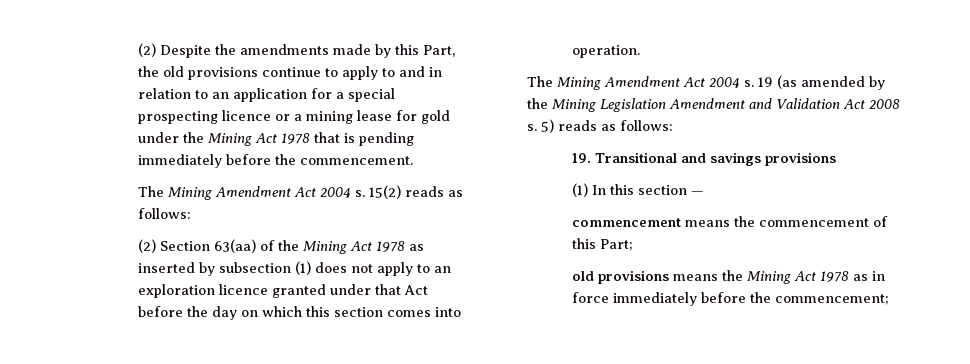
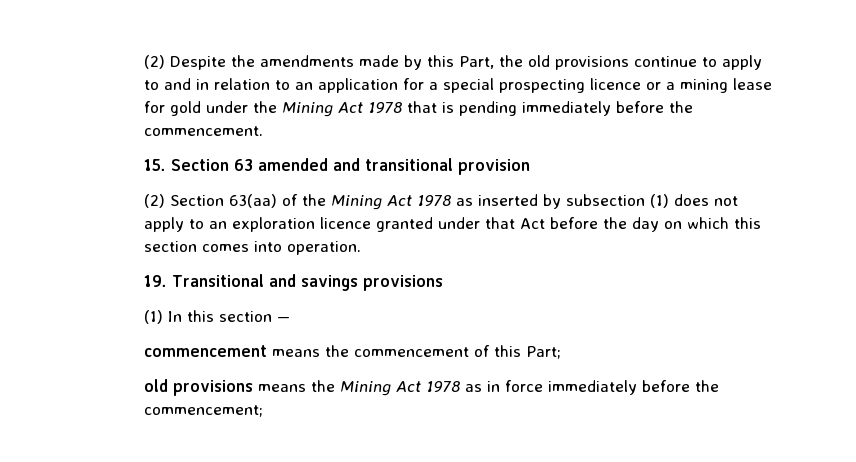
- The Mining Amendment Act 2004 s. 15(2) reads as follows:
+ 15. Section 63 amended and transitional provision
- The Mining Amendment Act 2004 s. 19 (as amended by the Mining Legislation Amendment and Validation Act 2008 s. 5) reads as follows:

